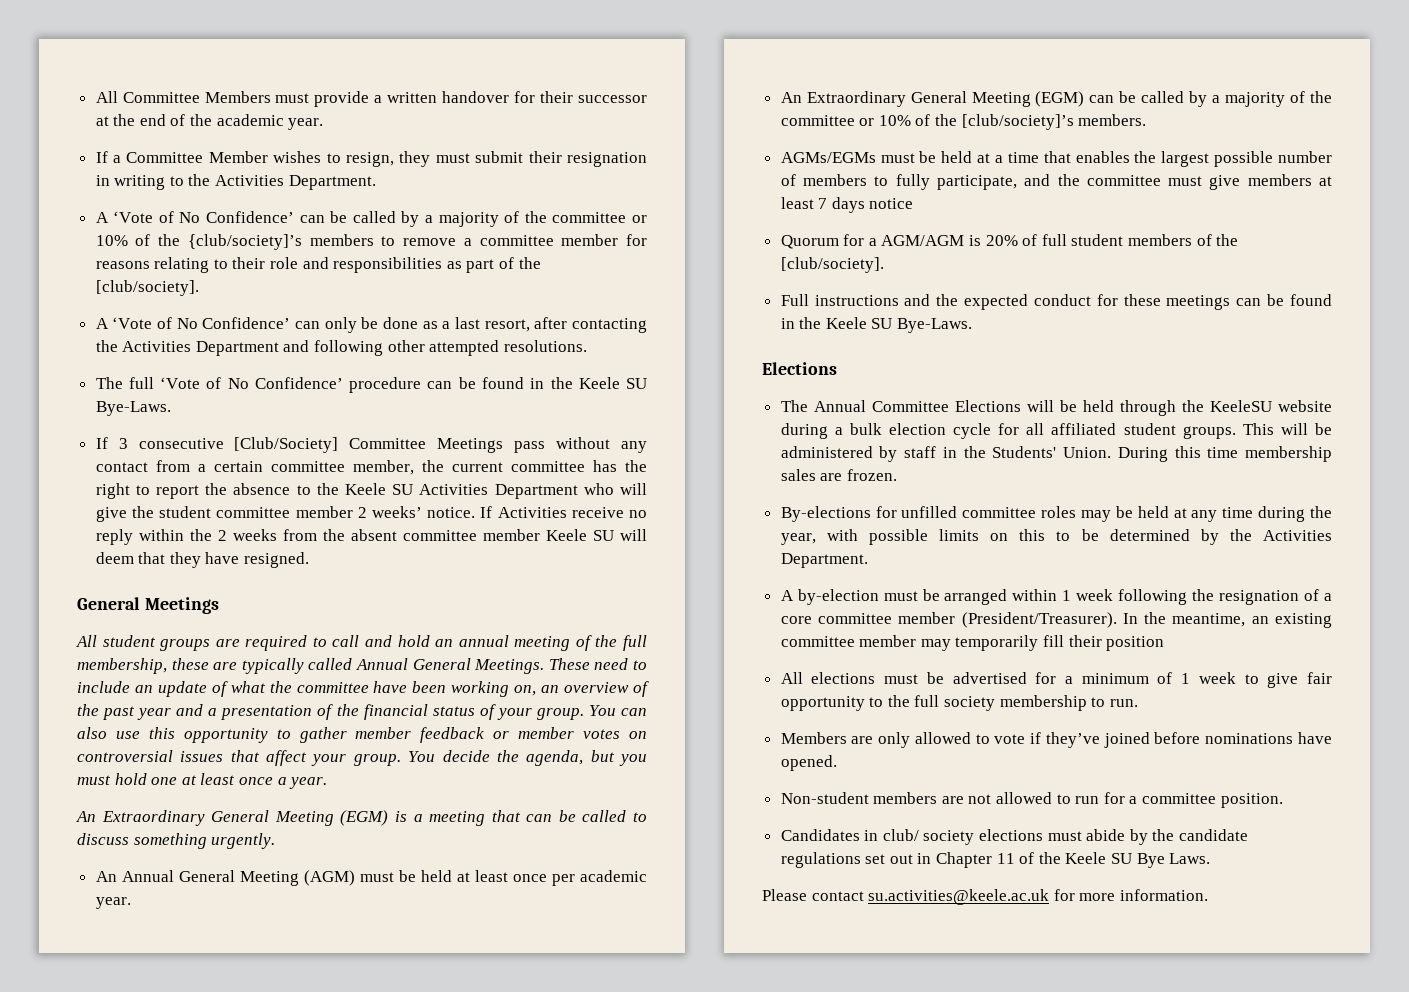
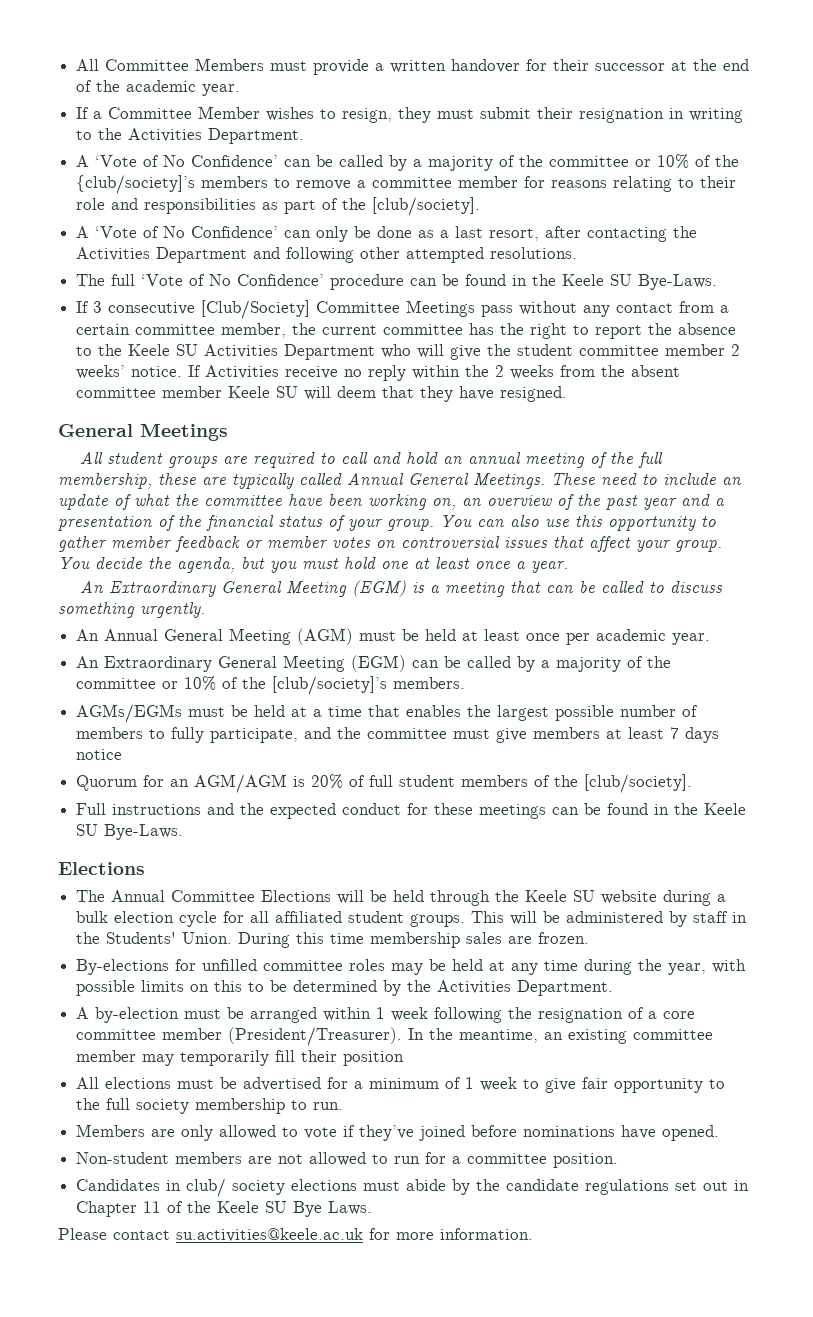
- Quorum for a AGM/AGM is 20% of full student members of the [club/society].
+ Quorum for an AGM/AGM is 20% of full student members of the [club/society].
- The Annual Committee Elections will be held through the KeeleSU website during a bulk election cycle for all affiliated student groups.
+ The Annual Committee Elections will be held through the Keele SU website during a bulk election cycle for all affiliated student groups.

